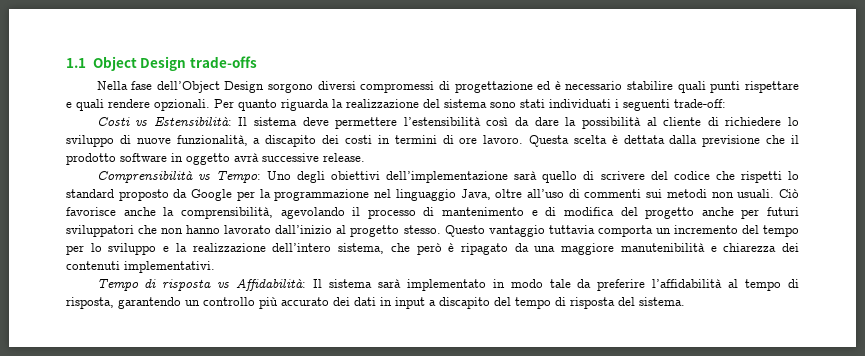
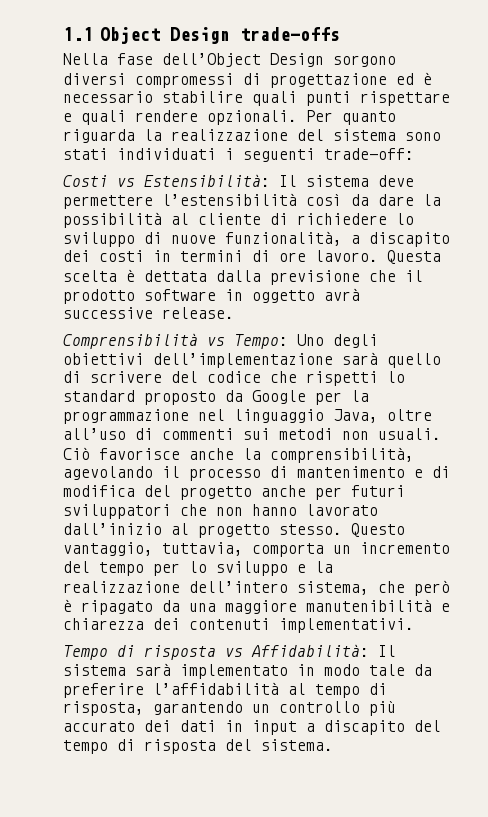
- Questo vantaggio tuttavia comporta un incremento del tempo per lo sviluppo e la realizzazione dell’intero sistema, che però è ripagato da una maggiore manutenibilità e chiarezza dei contenuti implementativi.
+ Questo vantaggio, tuttavia, comporta un incremento del tempo per lo sviluppo e la realizzazione dell’intero sistema, che però è ripagato da una maggiore manutenibilità e chiarezza dei contenuti implementativi.

